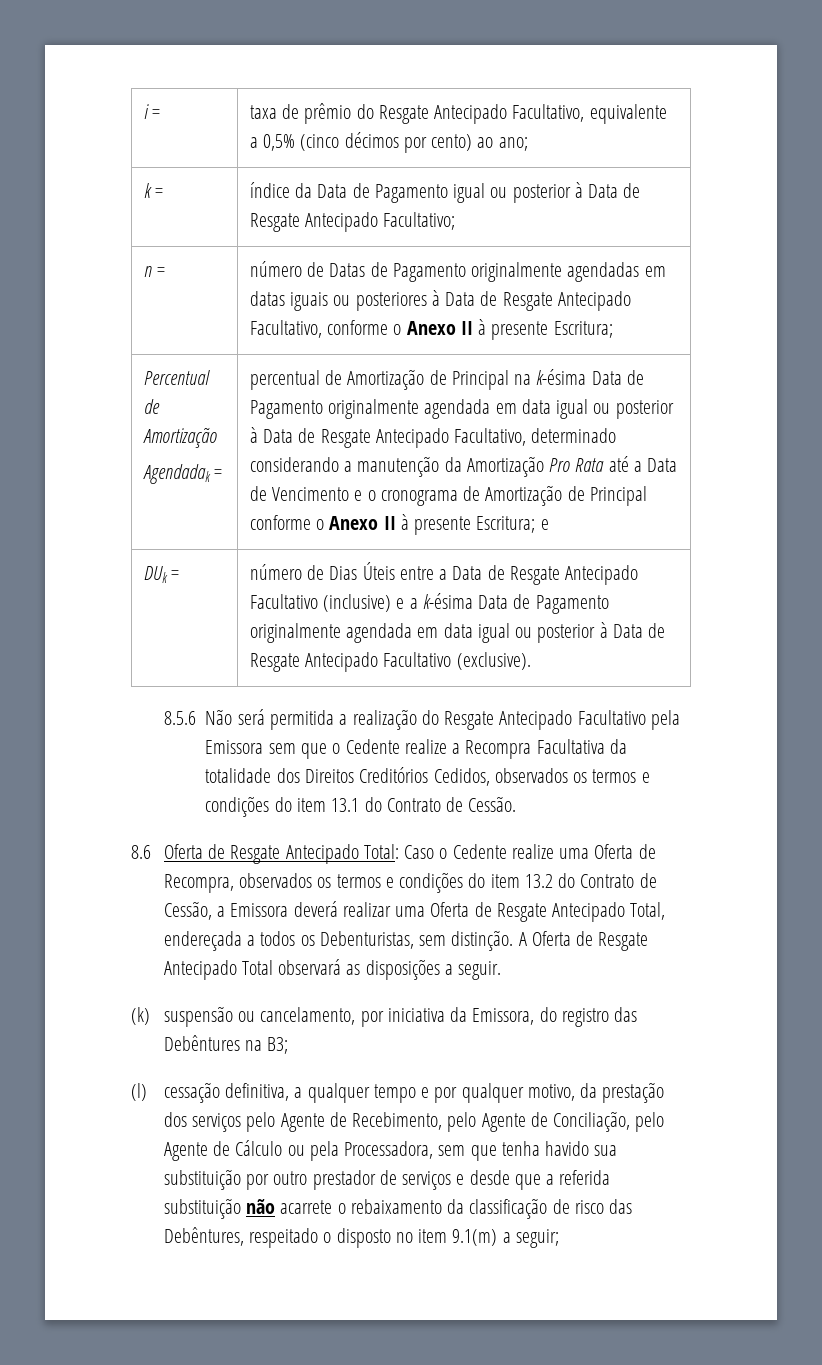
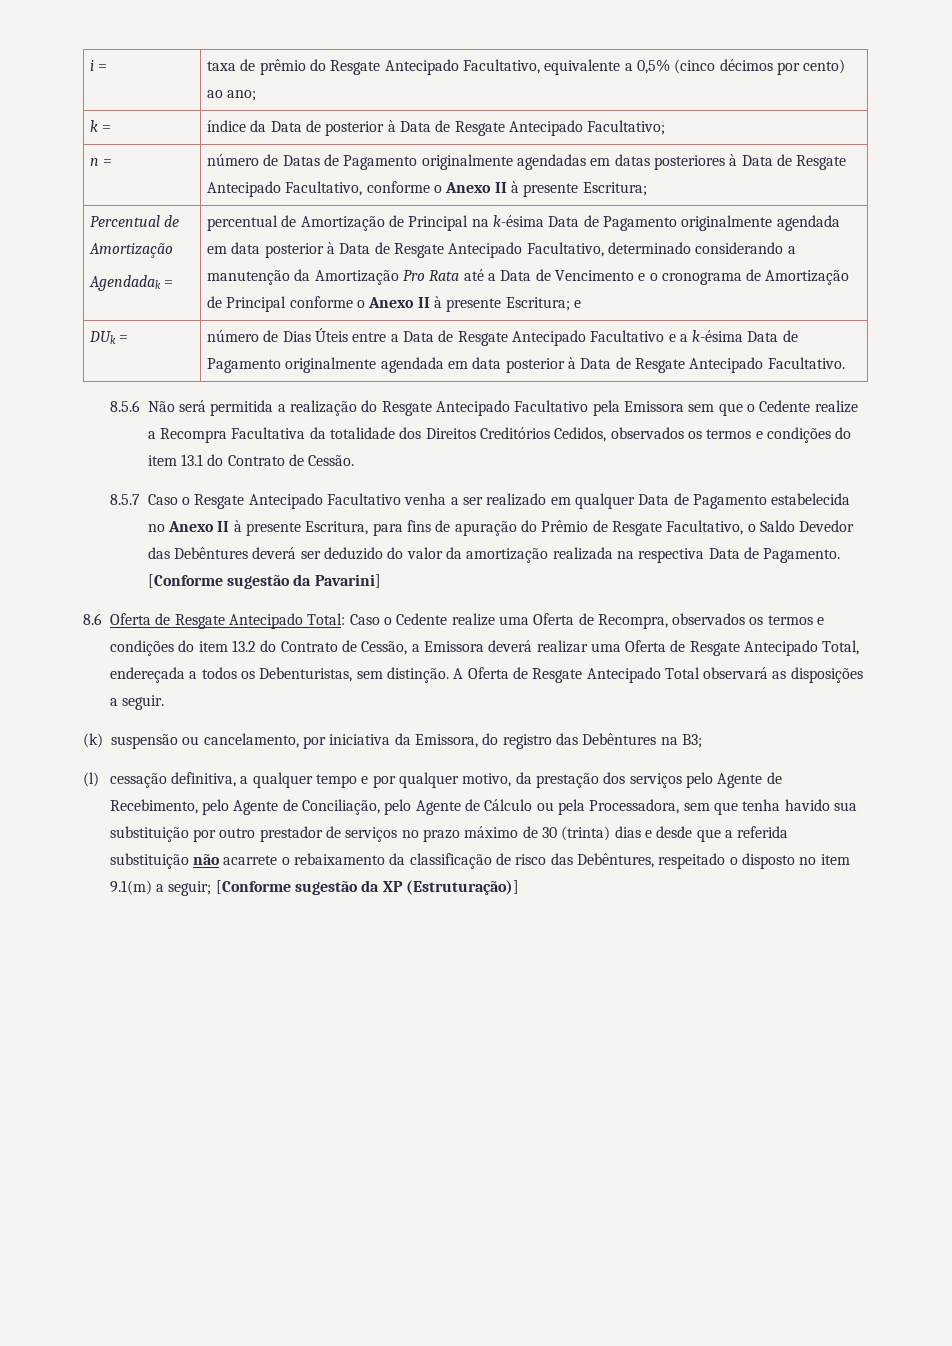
- k = | índice da Data de Pagamento igual ou posterior à Data de Resgate Antecipado Facultativo;
+ k = | índice da Data de posterior à Data de Resgate Antecipado Facultativo;
- n = | número de Datas de Pagamento originalmente agendadas em datas iguais ou posteriores à Data de Resgate Antecipado Facultativo, conforme o Anexo II à presente Escritura;
+ n = | número de Datas de Pagamento originalmente agendadas em datas posteriores à Data de Resgate Antecipado Facultativo, conforme o Anexo II à presente Escritura;
- percentual de Amortização de Principal na k-ésima Data de Pagamento originalmente agendada em data igual ou posterior à Data de Resgate Antecipado Facultativo, determinado considerando a manutenção da Amortização Pro Rata até a Data de Vencimento e o cronograma de Amortização de Principal conforme o Anexo II à presente Escritura; e
+ percentual de Amortização de Principal na k-ésima Data de Pagamento originalmente agendada em data posterior à Data de Resgate Antecipado Facultativo, determinado considerando a manutenção da Amortização Pro Rata até a Data de Vencimento e o cronograma de Amortização de Principal conforme o Anexo II à presente Escritura; e
- DUk = | número de Dias Úteis entre a Data de Resgate Antecipado Facultativo (inclusive) e a k-ésima Data de Pagamento originalmente agendada em data igual ou posterior à Data de Resgate Antecipado Facultativo (exclusive).
+ DUk = | número de Dias Úteis entre a Data de Resgate Antecipado Facultativo e a k-ésima Data de Pagamento originalmente agendada em data posterior à Data de Resgate Antecipado Facultativo.
+ 8.5.7 Caso o Resgate Antecipado Facultativo venha a ser realizado em qualquer Data de Pagamento estabelecida no Anexo II à presente Escritura, para fins de apuração do Prêmio de Resgate Facultativo, o Saldo Devedor das Debêntures deverá ser deduzido do valor da amortização realizada na respectiva Data de Pagamento. [Conforme sugestão da Pavarini]
- (l) cessação definitiva, a qualquer tempo e por qualquer motivo, da prestação dos serviços pelo Agente de Recebimento, pelo Agente de Conciliação, pelo Agente de Cálculo ou pela Processadora, sem que tenha havido sua substituição por outro prestador de serviços e desde que a referida substituição não acarrete o rebaixamento da classificação de risco das Debêntures, respeitado o disposto no item 9.1(m) a seguir;
+ (l) cessação definitiva, a qualquer tempo e por qualquer motivo, da prestação dos serviços pelo Agente de Recebimento, pelo Agente de Conciliação, pelo Agente de Cálculo ou pela Processadora, sem que tenha havido sua substituição por outro prestador de serviços no prazo máximo de 30 (trinta) dias e desde que a referida substituição não acarrete o rebaixamento da classificação de risco das Debêntures, respeitado o disposto no item 9.1(m) a seguir;
+ [Conforme sugestão da XP (Estruturação)]

